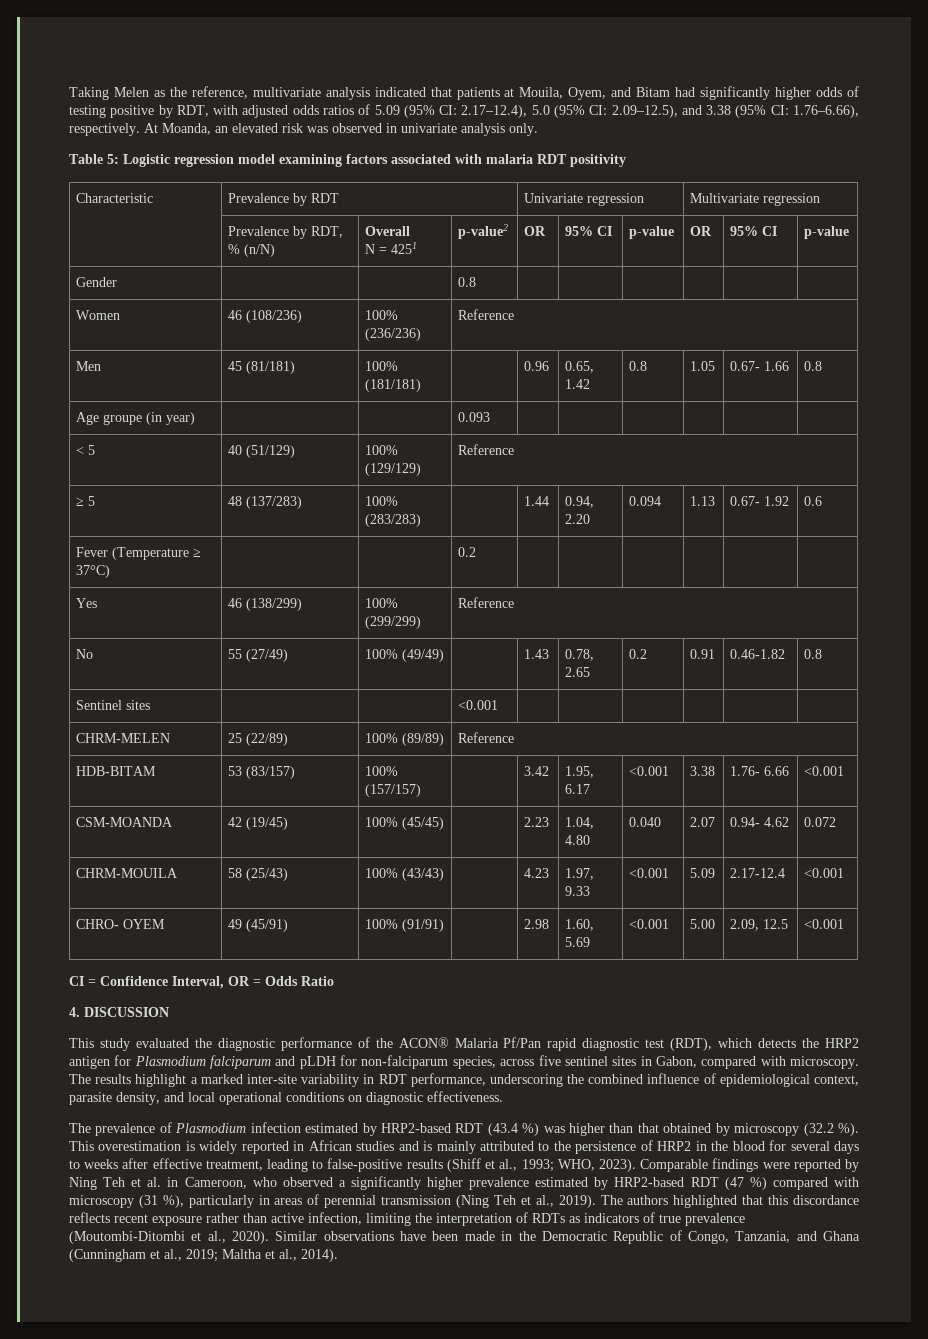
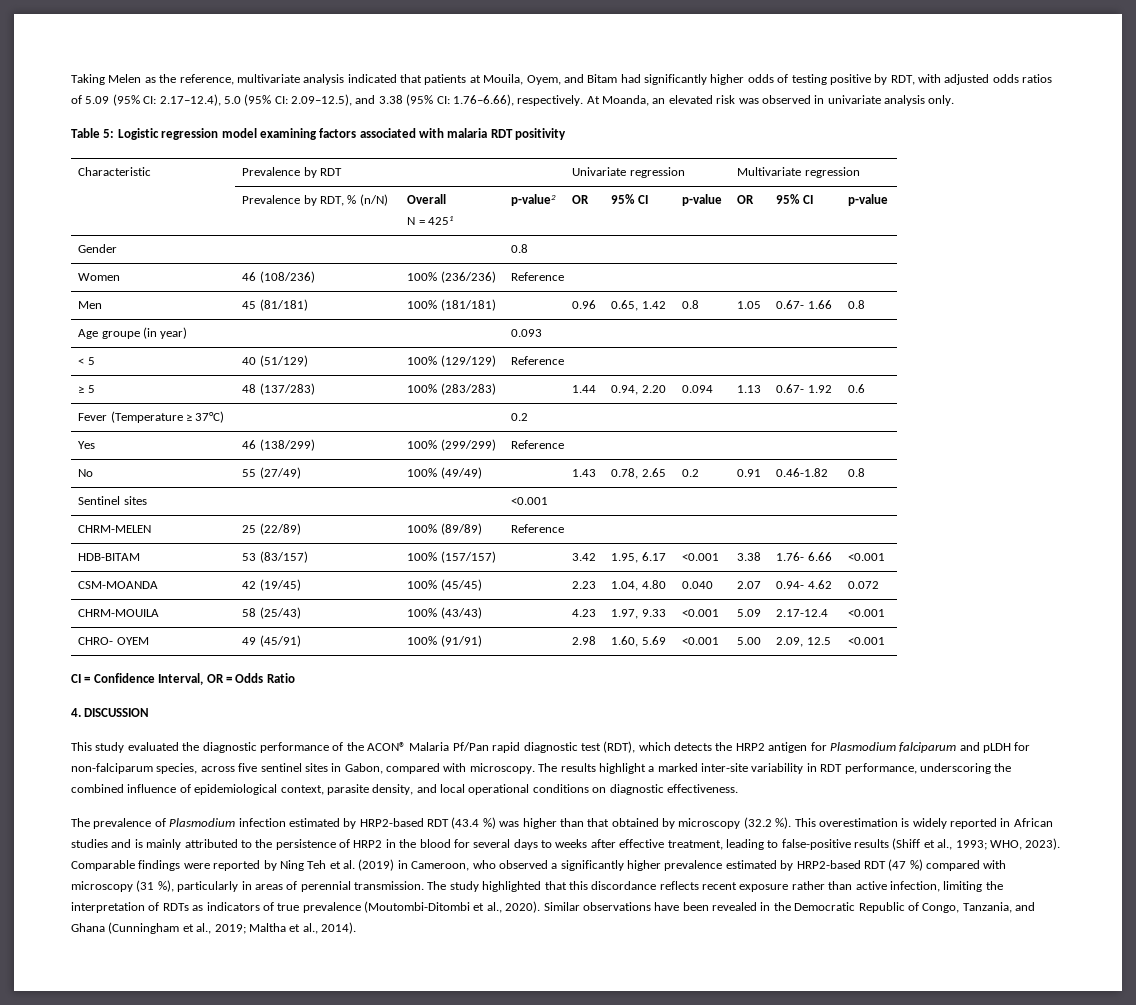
- Comparable findings were reported by Ning Teh et al. in Cameroon, who observed a significantly higher prevalence estimated by HRP2-based RDT (47 %) compared with microscopy (31 %), particularly in areas of perennial transmission (Ning Teh et al., 2019). The authors highlighted that this discordance reflects recent exposure rather than active infection, limiting the interpretation of RDTs as indicators of true prevalence (Moutombi-Ditombi et al., 2020).
+ Comparable findings were reported by Ning Teh et al. (2019) in Cameroon, who observed a significantly higher prevalence estimated by HRP2-based RDT (47 %) compared with microscopy (31 %), particularly in areas of perennial transmission. The study highlighted that this discordance reflects recent exposure rather than active infection, limiting the interpretation of RDTs as indicators of true prevalence (Moutombi-Ditombi et al., 2020).
- Similar observations have been made in the Democratic Republic of Congo, Tanzania, and Ghana (Cunningham et al., 2019; Maltha et al., 2014).
+ Similar observations have been revealed in the Democratic Republic of Congo, Tanzania, and Ghana (Cunningham et al., 2019; Maltha et al., 2014).

